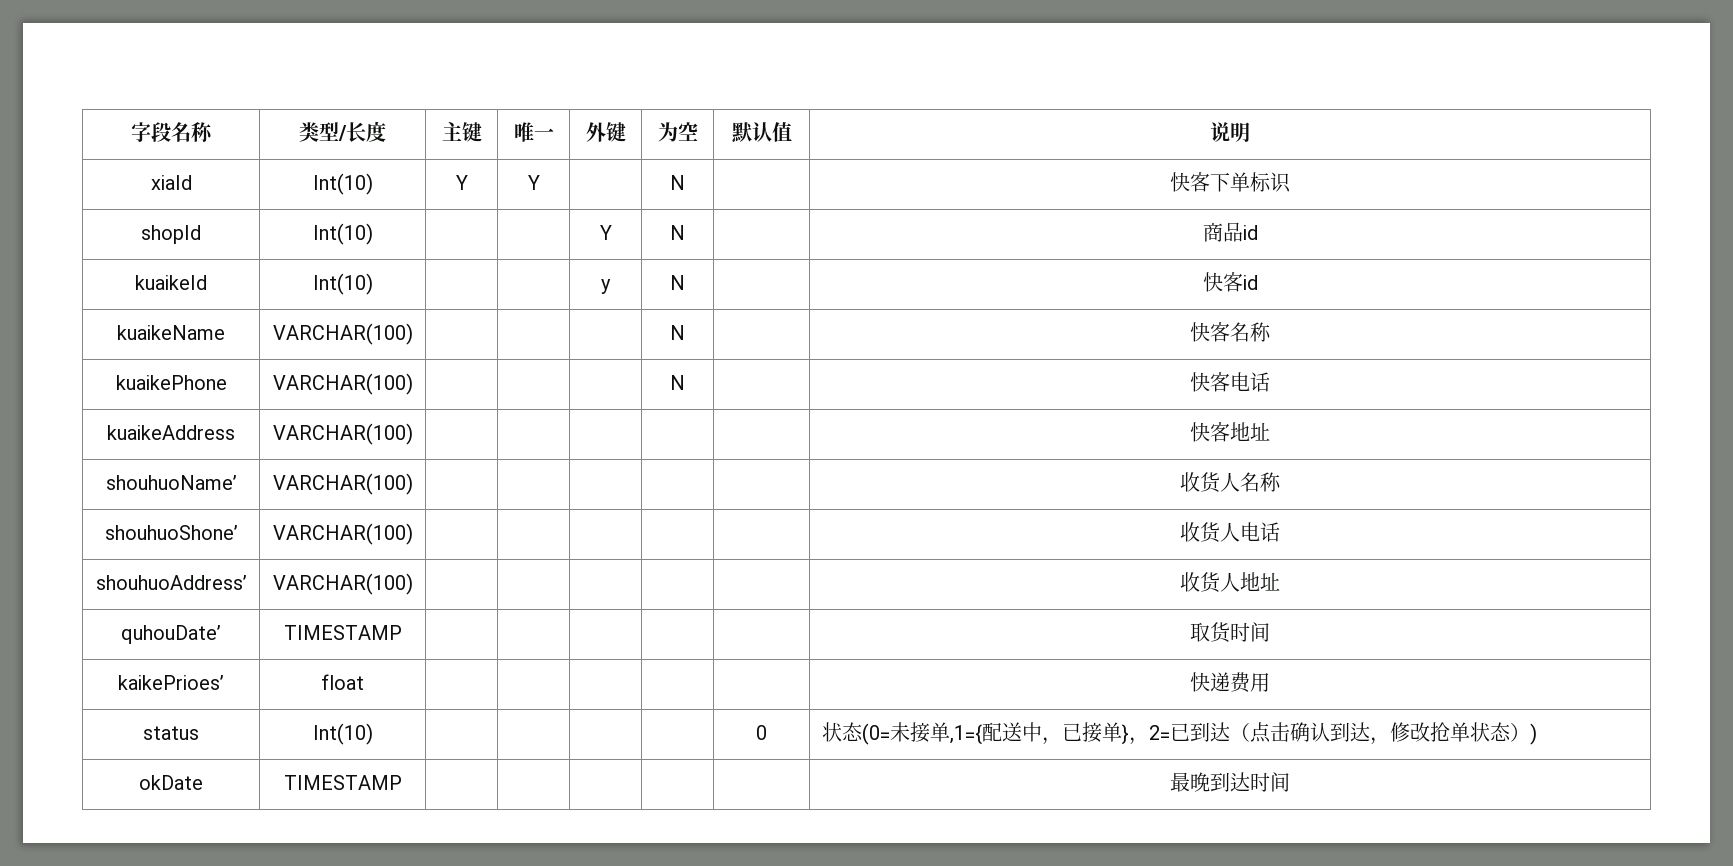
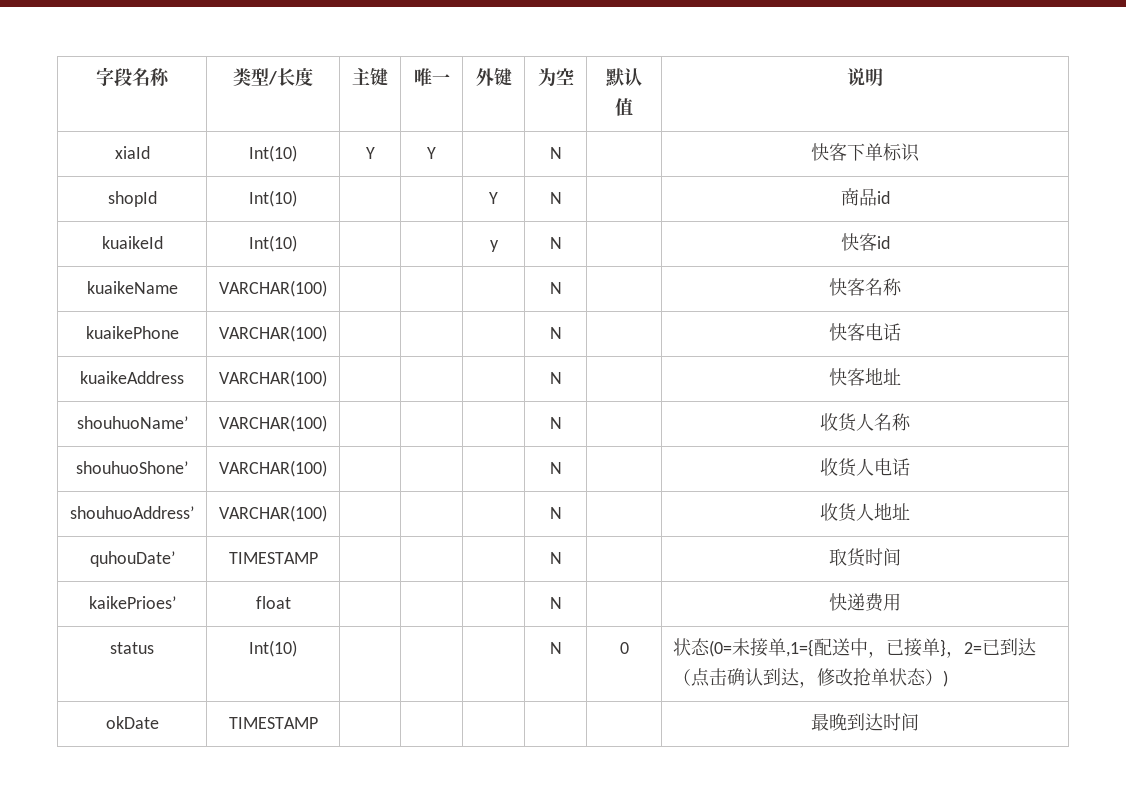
- kuaikeAddress | VARCHAR(100) | | | | | | 快客地址
+ kuaikeAddress | VARCHAR(100) | | | | N | | 快客地址
- shouhuoName’ | VARCHAR(100) | | | | | | 收货人名称
+ shouhuoName’ | VARCHAR(100) | | | | N | | 收货人名称
- shouhuoShone’ | VARCHAR(100) | | | | | | 收货人电话
+ shouhuoShone’ | VARCHAR(100) | | | | N | | 收货人电话
- shouhuoAddress’ | VARCHAR(100) | | | | | | 收货人地址
+ shouhuoAddress’ | VARCHAR(100) | | | | N | | 收货人地址
- quhouDate’ | TIMESTAMP | | | | | | 取货时间
+ quhouDate’ | TIMESTAMP | | | | N | | 取货时间
- kaikePrioes’ | float | | | | | | 快递费用
+ kaikePrioes’ | float | | | | N | | 快递费用
- status | Int(10) | | | | | 0 | 状态(0=未接单,1={配送中，已接单}，2=已到达（点击确认到达，修改抢单状态）)
+ status | Int(10) | | | | N | 0 | 状态(0=未接单,1={配送中，已接单}，2=已到达（点击确认到达，修改抢单状态）)

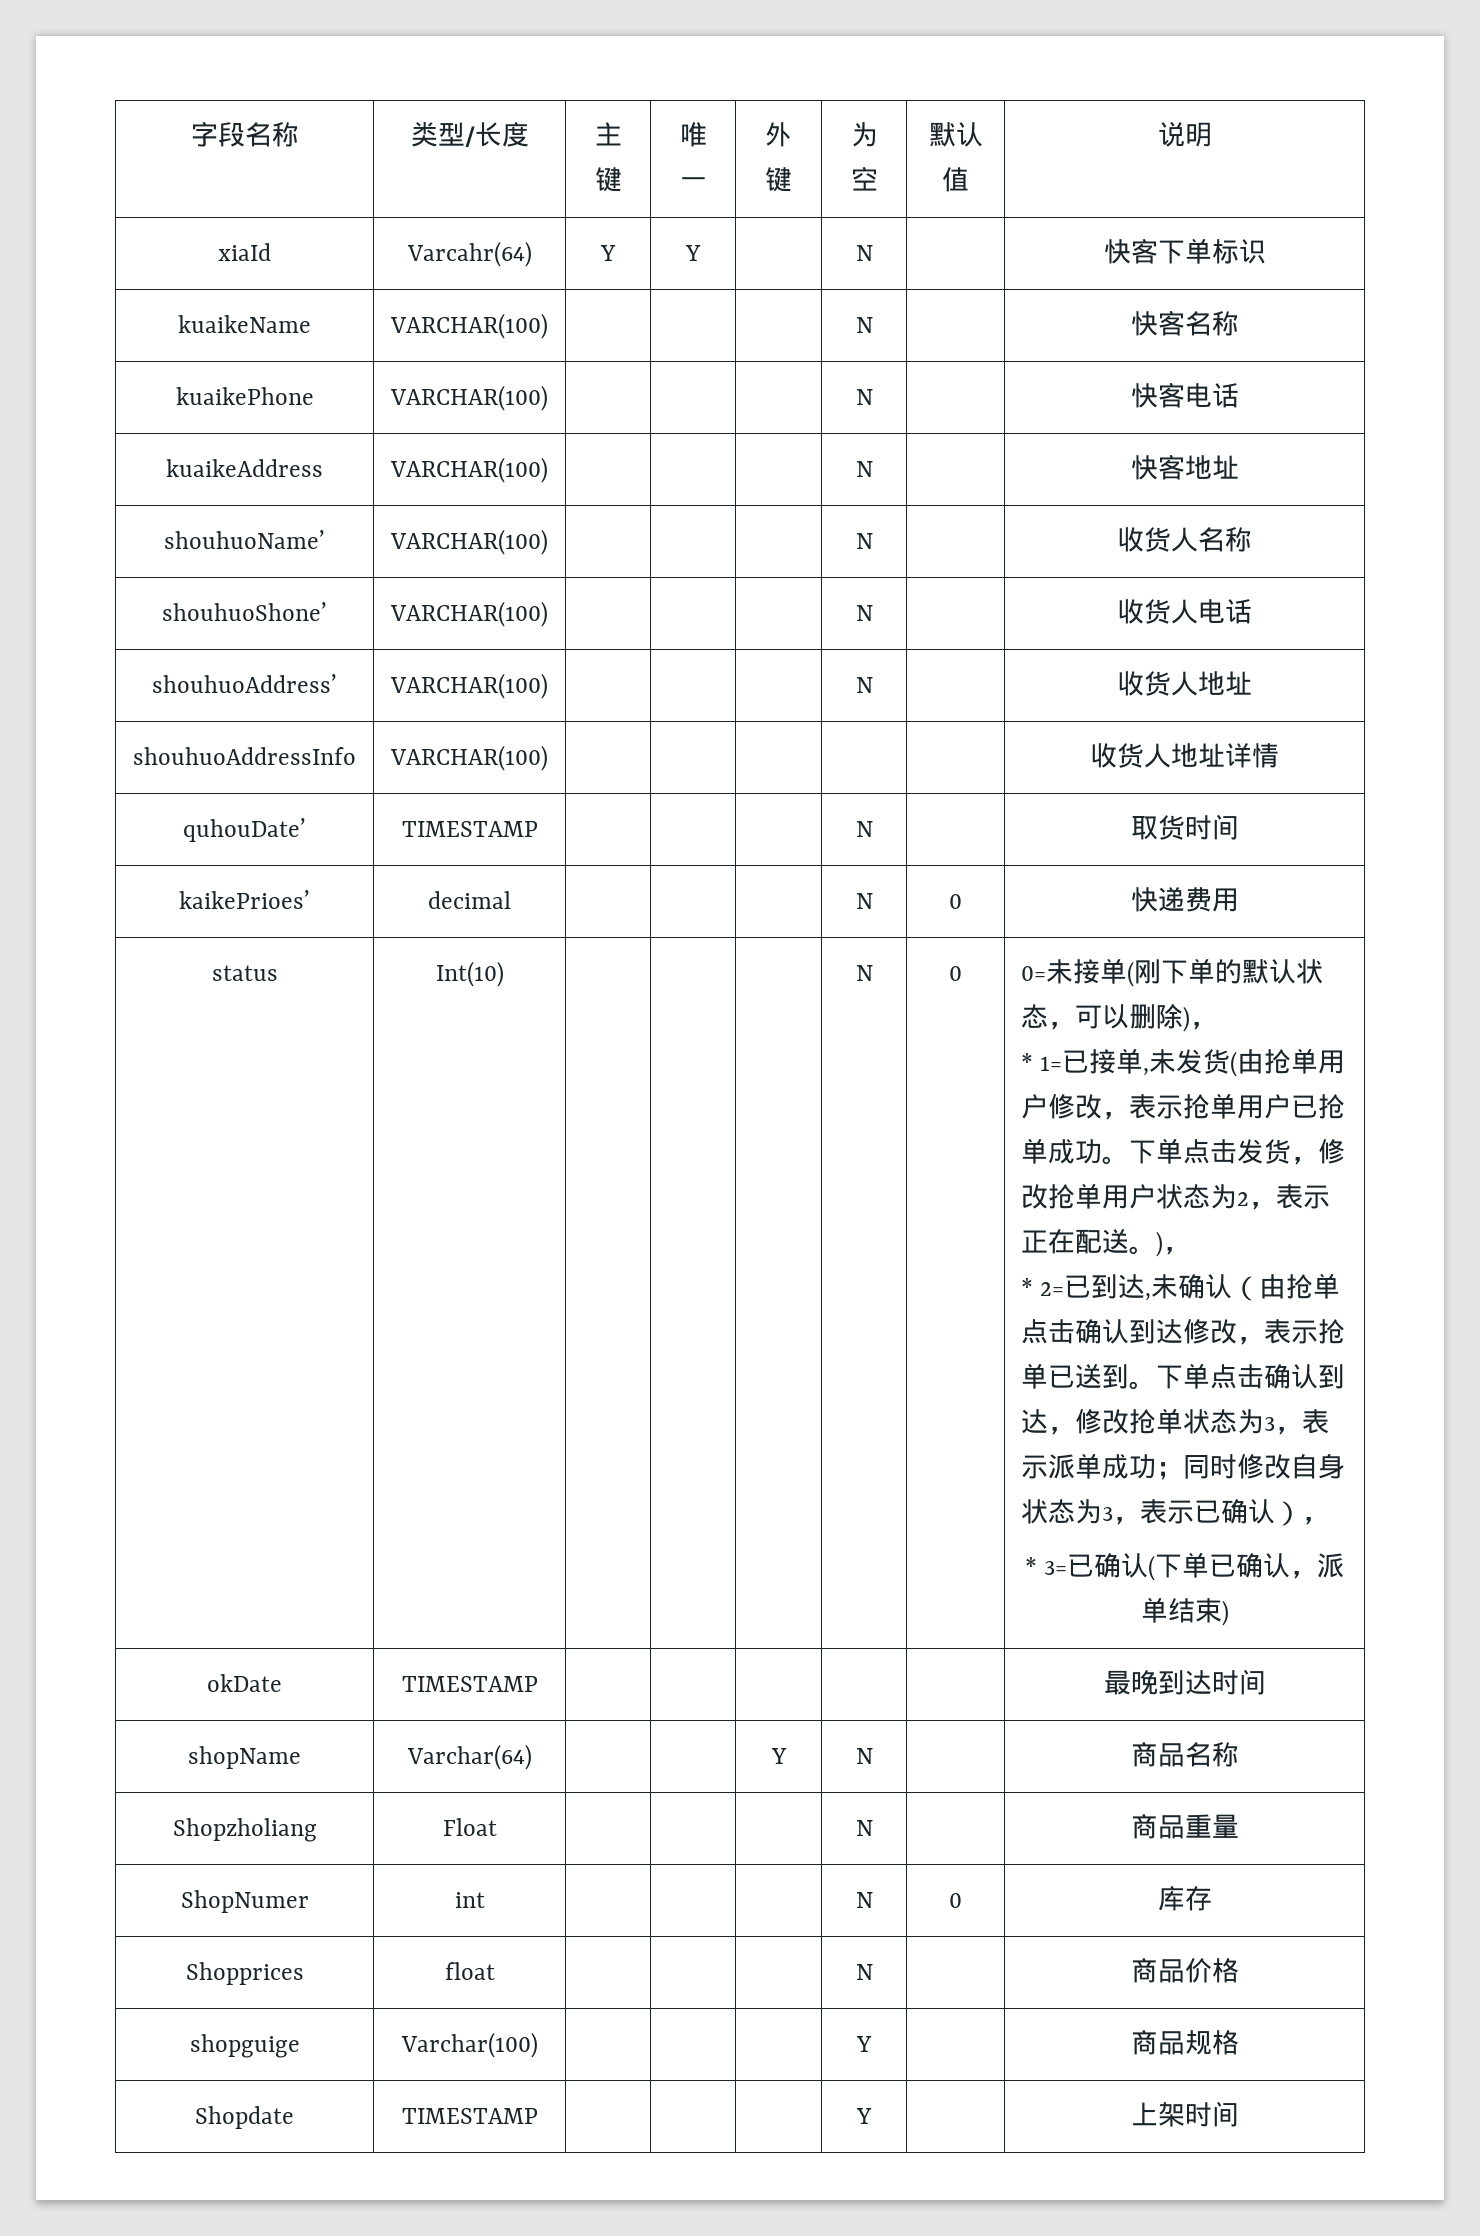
- xiaId | Int(10) | Y | Y | | N | | 快客下单标识
+ xiaId | Varcahr(64) | Y | Y | | N | | 快客下单标识
- shopId | Int(10) | | | Y | N | | 商品id
- kuaikeId | Int(10) | | | y | N | | 快客id
+ shouhuoAddressInfo | VARCHAR(100) | | | | | | 收货人地址详情
- kaikePrioes’ | float | | | | N | | 快递费用
+ kaikePrioes’ | decimal | | | | N | 0 | 快递费用
- 状态(0=未接单,1={配送中，已接单}，2=已到达（点击确认到达，修改抢单状态）)
+ 0=未接单(刚下单的默认状态，可以删除)，
+ * 1=已接单,未发货(由抢单用户修改，表示抢单用户已抢单成功。下单点击发货，修改抢单用户状态为2，表示正在配送。)，
+ * 2=已到达,未确认（由抢单点击确认到达修改，表示抢单已送到。下单点击确认到达，修改抢单状态为3，表示派单成功；同时修改自身状态为3，表示已确认），
+ * 3=已确认(下单已确认，派单结束)
+ shopName | Varchar(64) | | | Y | N | | 商品名称
+ Shopzholiang | Float | | | | N | | 商品重量
+ ShopNumer | int | | | | N | 0 | 库存
+ Shopprices | float | | | | N | | 商品价格
+ shopguige | Varchar(100) | | | | Y | | 商品规格
+ Shopdate | TIMESTAMP | | | | Y | | 上架时间

